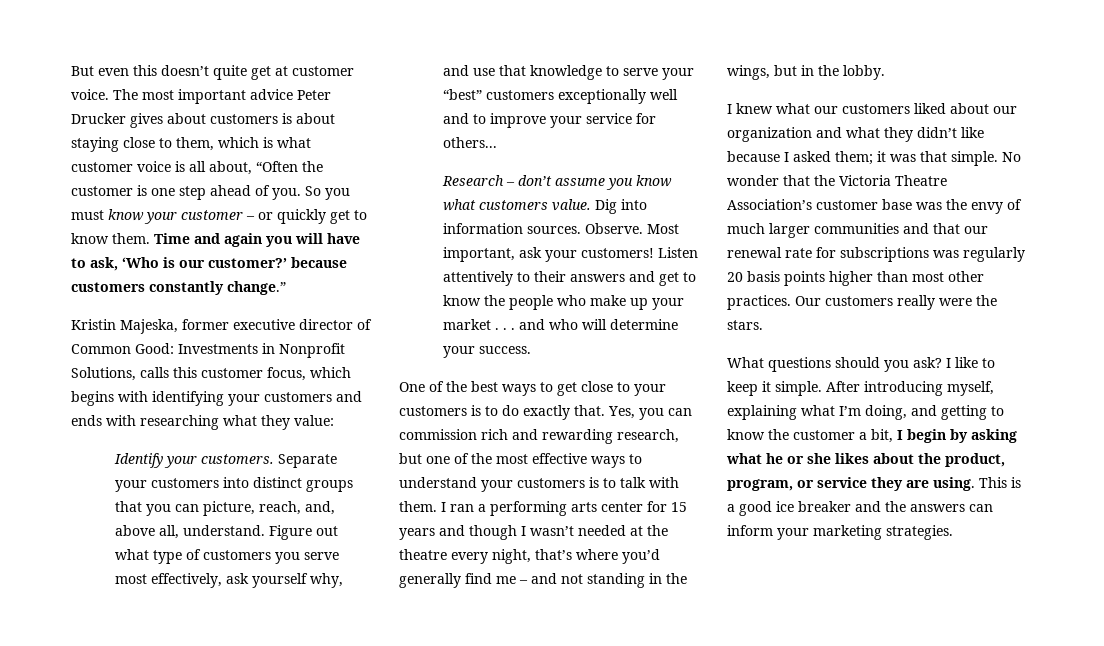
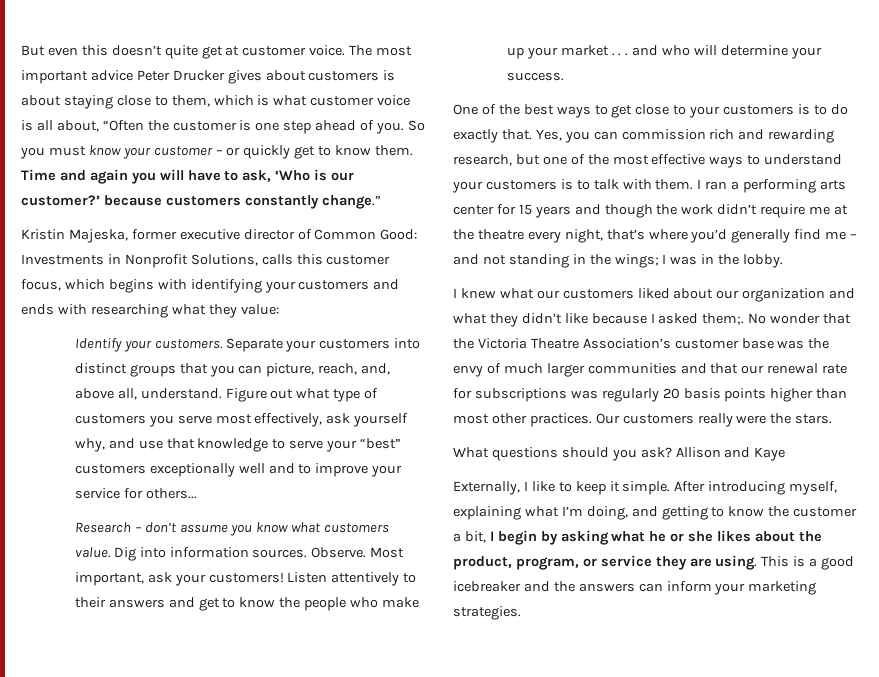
- I ran a performing arts center for 15 years and though I wasn’t needed at the theatre every night, that’s where you’d generally find me – and not standing in the wings, but in the lobby.
+ I ran a performing arts center for 15 years and though the work didn’t require me at the theatre every night, that’s where you’d generally find me – and not standing in the wings; I was in the lobby.
- I knew what our customers liked about our organization and what they didn’t like because I asked them; it was that simple.
+ I knew what our customers liked about our organization and what they didn’t like because I asked them;.
- I like to keep it simple.
+ Allison and Kaye
+ Externally, I like to keep it simple.
- This is a good ice breaker and the answers can inform your marketing strategies.
+ This is a good icebreaker and the answers can inform your marketing strategies.

